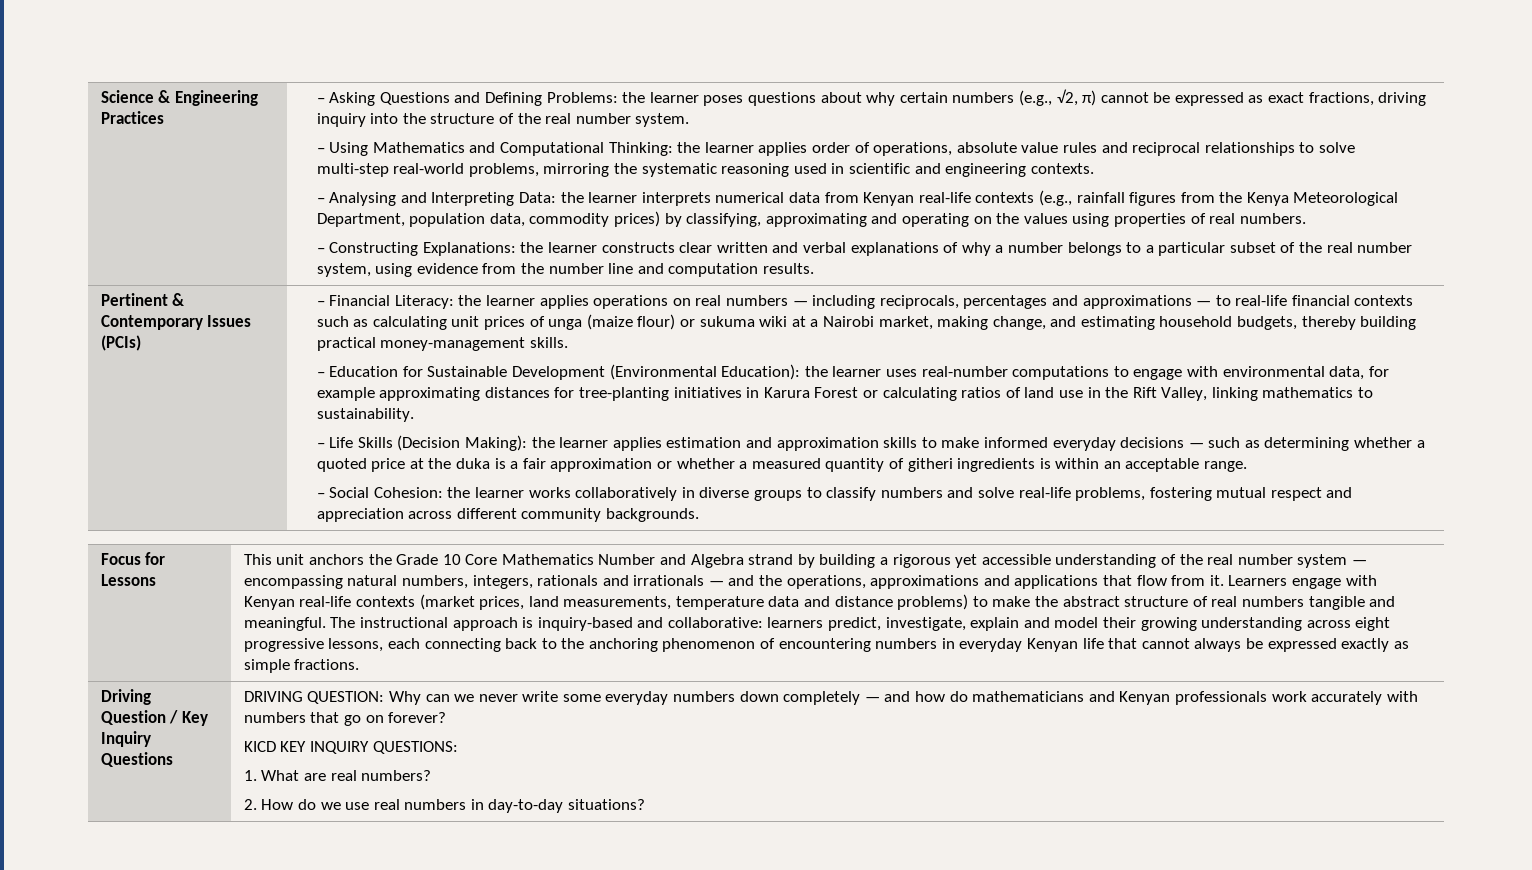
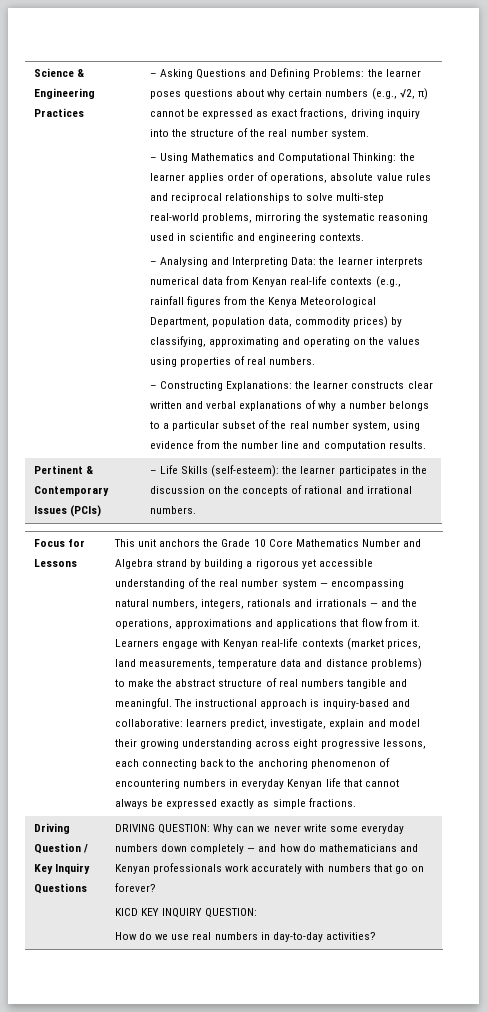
- – Financial Literacy: the learner applies operations on real numbers — including reciprocals, percentages and approximations — to real-life financial contexts such as calculating unit prices of unga (maize flour) or sukuma wiki at a Nairobi market, making change, and estimating household budgets, thereby building practical money-management skills.
- – Education for Sustainable Development (Environmental Education): the learner uses real-number computations to engage with environmental data, for example approximating distances for tree-planting initiatives in Karura Forest or calculating ratios of land use in the Rift Valley, linking mathematics to sustainability.
- – Life Skills (Decision Making): the learner applies estimation and approximation skills to make informed everyday decisions — such as determining whether a quoted price at the duka is a fair approximation or whether a measured quantity of githeri ingredients is within an acceptable range.
- – Social Cohesion: the learner works collaboratively in diverse groups to classify numbers and solve real-life problems, fostering mutual respect and appreciation across different community backgrounds.
+ – Life Skills (self-esteem): the learner participates in the discussion on the concepts of rational and irrational numbers.
- KICD KEY INQUIRY QUESTIONS:
- 1. What are real numbers?
- 2. How do we use real numbers in day-to-day situations?
+ KICD KEY INQUIRY QUESTION:
+ How do we use real numbers in day-to-day activities?

